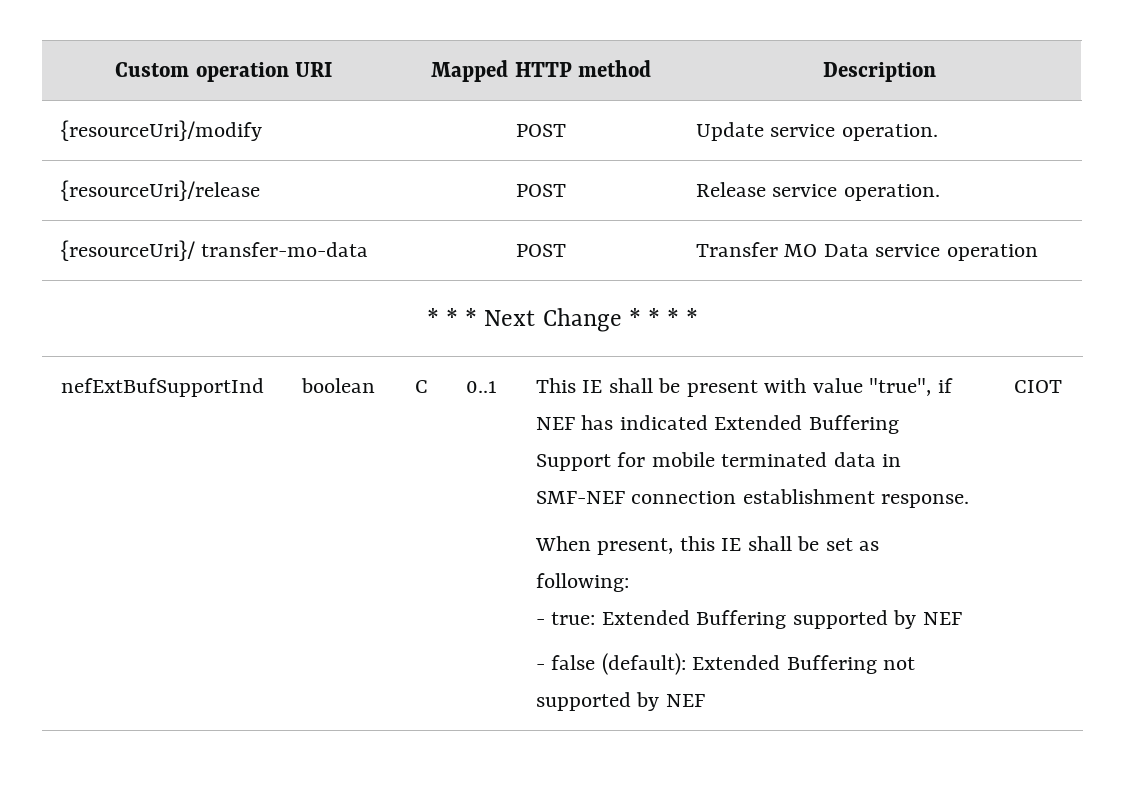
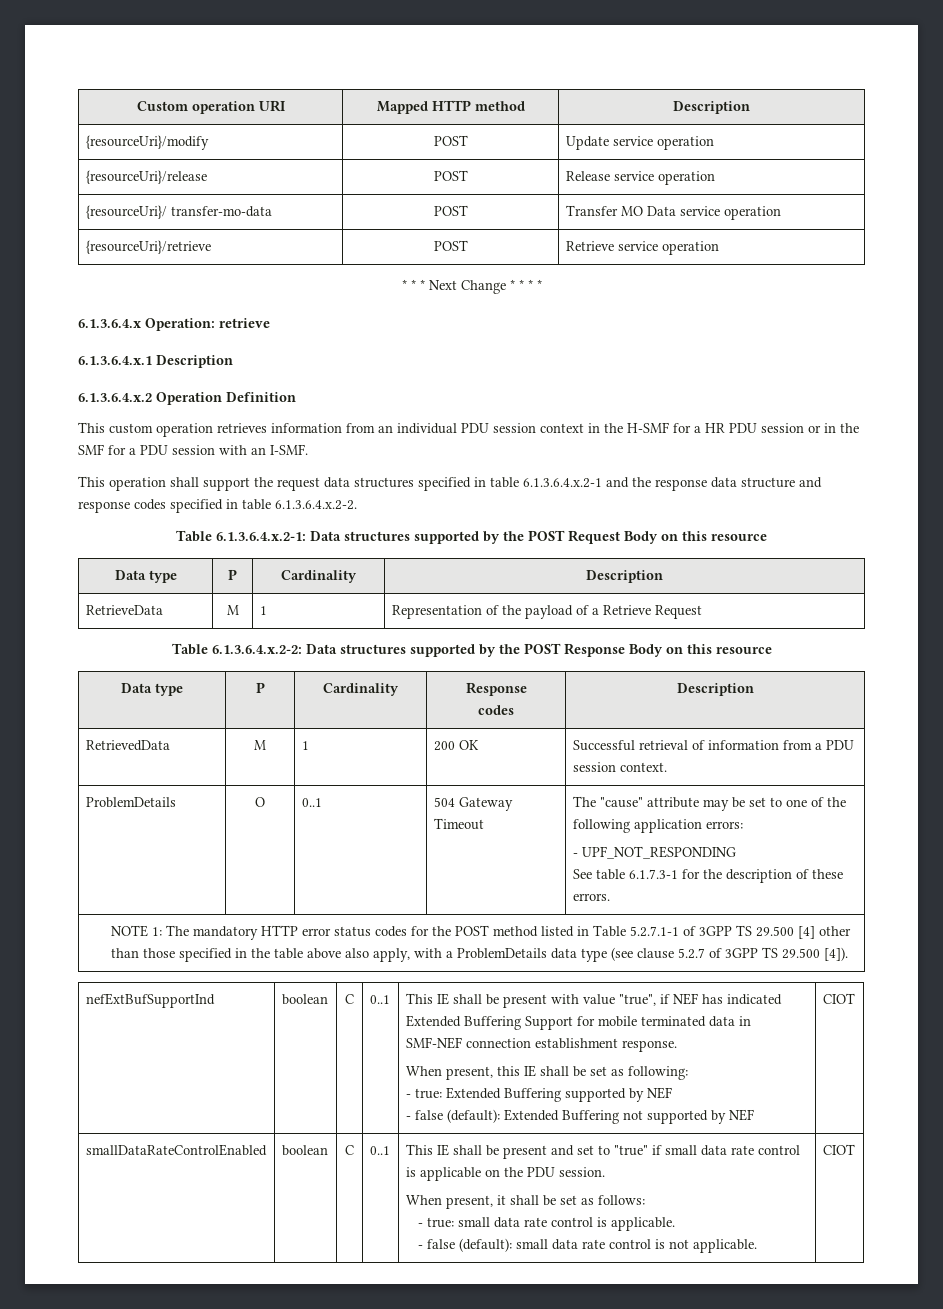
- {resourceUri}/modify | POST | Update service operation.
+ {resourceUri}/modify | POST | Update service operation
- {resourceUri}/release | POST | Release service operation.
+ {resourceUri}/release | POST | Release service operation
+ {resourceUri}/retrieve | POST | Retrieve service operation
+ 6.1.3.6.4.x Operation: retrieve
+ 6.1.3.6.4.x.1 Description
+ 6.1.3.6.4.x.2 Operation Definition
+ This custom operation retrieves information from an individual PDU session context in the H-SMF for a HR PDU session or in the SMF for a PDU session with an I-SMF.
+ This operation shall support the request data structures specified in table 6.1.3.6.4.x.2-1 and the response data structure and response codes specified in table 6.1.3.6.4.x.2-2.
+ Table 6.1.3.6.4.x.2-1: Data structures supported by the POST Request Body on this resource
+ Data type | P | Cardinality | Description
+ RetrieveData | M | 1 | Representation of the payload of a Retrieve Request
+ Table 6.1.3.6.4.x.2-2: Data structures supported by the POST Response Body on this resource
+ Data type | P | Cardinality | Response
+ codes | Description
+ RetrievedData | M | 1 | 200 OK | Successful retrieval of information from a PDU session context.
+ ProblemDetails | O | 0..1 | 504 Gateway Timeout | The "cause" attribute may be set to one of the following application errors:
+ - UPF_NOT_RESPONDING
+ See table 6.1.7.3-1 for the description of these errors.
+ NOTE 1: The mandatory HTTP error status codes for the POST method listed in Table 5.2.7.1-1 of 3GPP TS 29.500 [4] other than those specified in the table above also apply, with a ProblemDetails data type (see clause 5.2.7 of 3GPP TS 29.500 [4]).
+ smallDataRateControlEnabled | boolean | C | 0..1 | This IE shall be present and set to "true" if small data rate control is applicable on the PDU session.
+ When present, it shall be set as follows:
+ - true: small data rate control is applicable.
+ - false (default): small data rate control is not applicable. | CIOT

